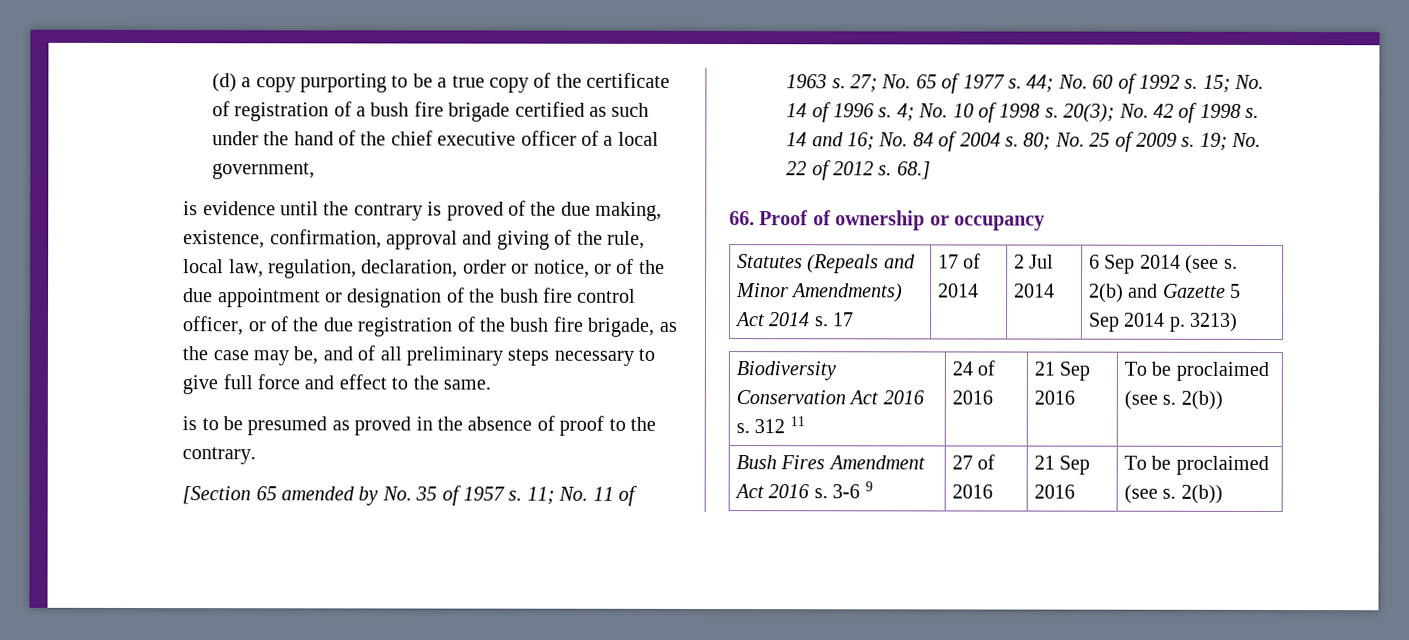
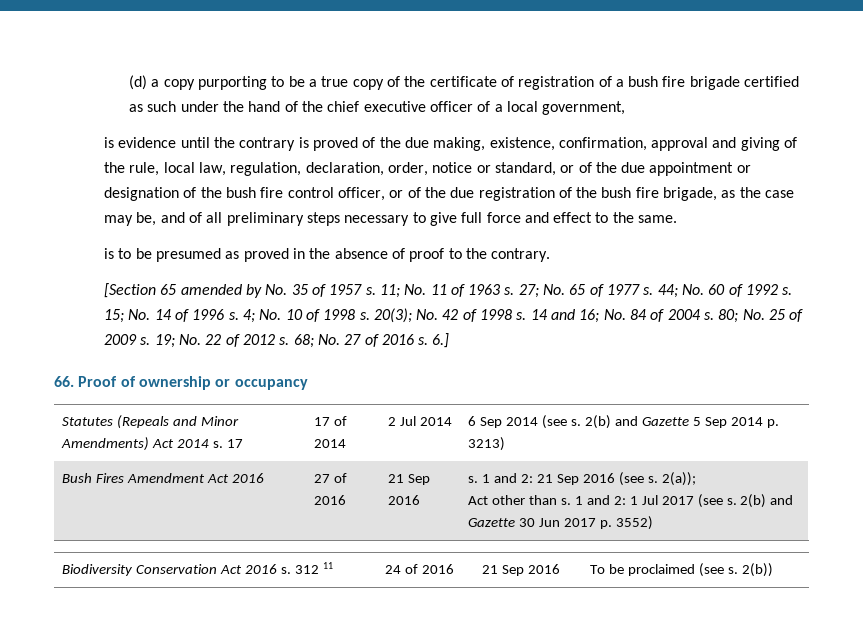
- is evidence until the contrary is proved of the due making, existence, confirmation, approval and giving of the rule, local law, regulation, declaration, order or notice, or of the due appointment or designation of the bush fire control officer, or of the due registration of the bush fire brigade, as the case may be, and of all preliminary steps necessary to give full force and effect to the same.
+ is evidence until the contrary is proved of the due making, existence, confirmation, approval and giving of the rule, local law, regulation, declaration, order, notice or standard, or of the due appointment or designation of the bush fire control officer, or of the due registration of the bush fire brigade, as the case may be, and of all preliminary steps necessary to give full force and effect to the same.
- 68.]
+ 68; No. 27 of 2016 s. 6.]
+ Bush Fires Amendment Act 2016 | 27 of 2016 | 21 Sep 2016 | s. 1 and 2: 21 Sep 2016 (see s. 2(a));
+ Act other than s. 1 and 2: 1 Jul 2017 (see s. 2(b) and Gazette 30 Jun 2017 p. 3552)
- Bush Fires Amendment Act 2016 s. 3-6 9 | 27 of 2016 | 21 Sep 2016 | To be proclaimed (see s. 2(b))

